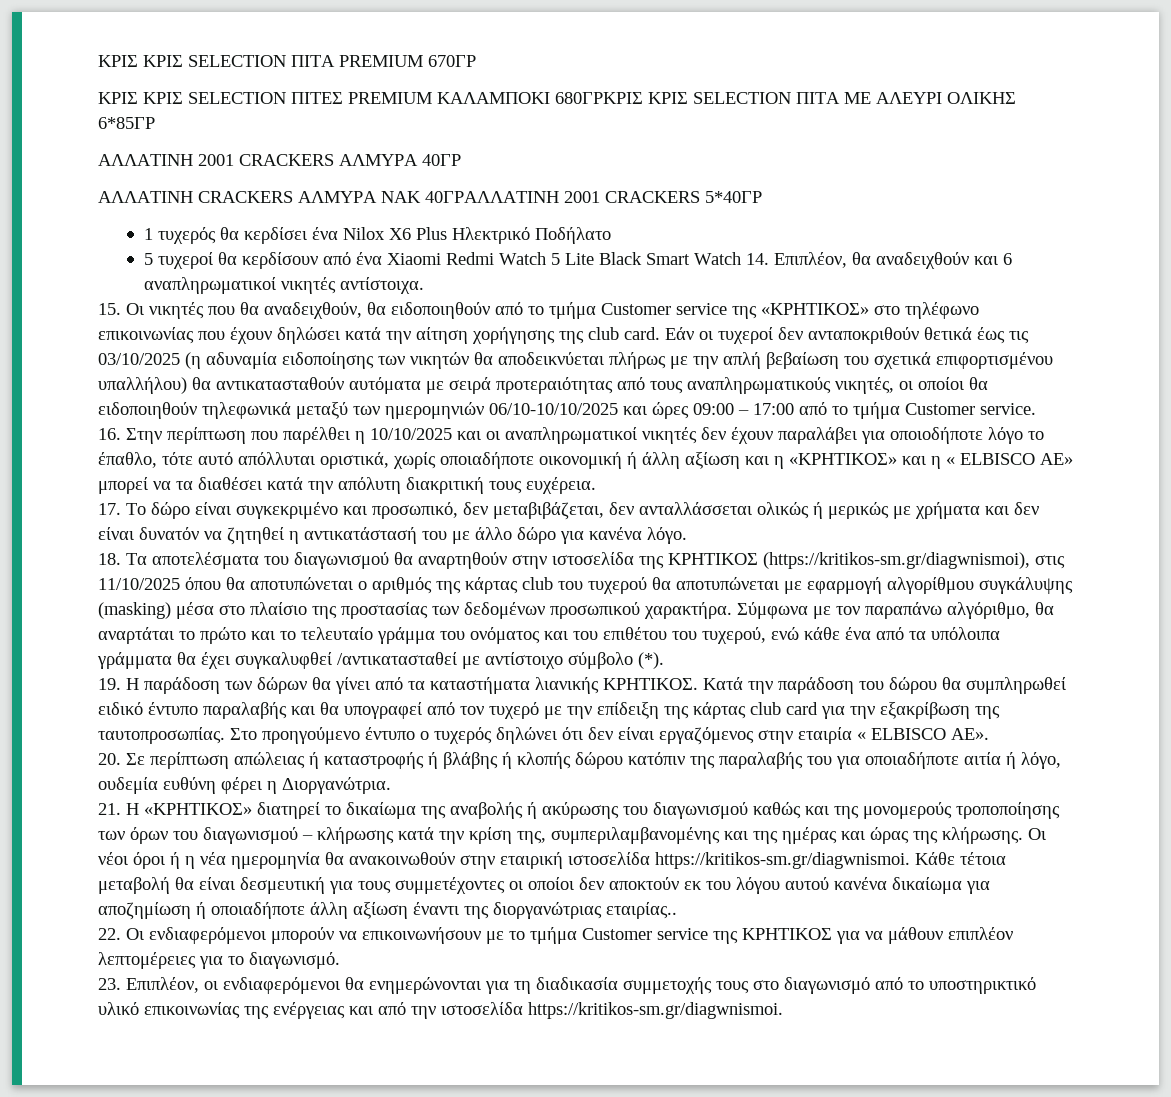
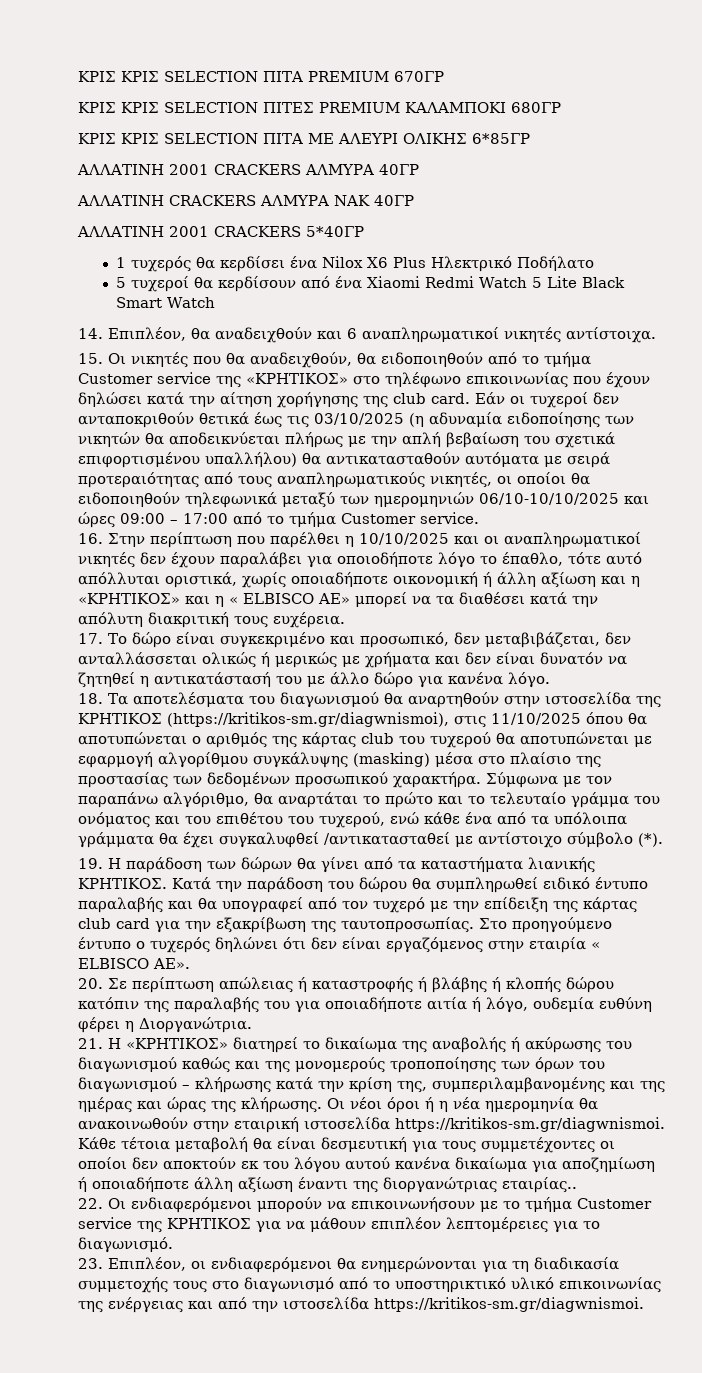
- ΚΡΙΣ ΚΡΙΣ SELECTION ΠΙΤΕΣ PREMIUM ΚΑΛΑΜΠΟKI 680ΓΡΚΡΙΣ ΚΡΙΣ SELECTION ΠΙΤΑ ΜΕ ΑΛΕΥΡΙ ΟΛΙΚΗΣ 6*85ΓΡ
+ ΚΡΙΣ ΚΡΙΣ SELECTION ΠΙΤΕΣ PREMIUM ΚΑΛΑΜΠΟKI 680ΓΡ
+ ΚΡΙΣ ΚΡΙΣ SELECTION ΠΙΤΑ ΜΕ ΑΛΕΥΡΙ ΟΛΙΚΗΣ 6*85ΓΡ
- ΑΛΛΑΤΙΝΗ CRACKERS ΑΛΜΥΡΑ ΝΑΚ 40ΓΡΑΛΛΑΤΙΝΗ 2001 CRACKERS 5*40ΓΡ
+ ΑΛΛΑΤΙΝΗ CRACKERS ΑΛΜΥΡΑ ΝΑΚ 40ΓΡ
+ ΑΛΛΑΤΙΝΗ 2001 CRACKERS 5*40ΓΡ
- 5 τυχεροί θα κερδίσουν από ένα Xiaomi Redmi Watch 5 Lite Black Smart Watch 14. Επιπλέον, θα αναδειχθούν και 6 αναπληρωματικοί νικητές αντίστοιχα.
+ 5 τυχεροί θα κερδίσουν από ένα Xiaomi Redmi Watch 5 Lite Black Smart Watch
+ 14. Επιπλέον, θα αναδειχθούν και 6 αναπληρωματικοί νικητές αντίστοιχα.

